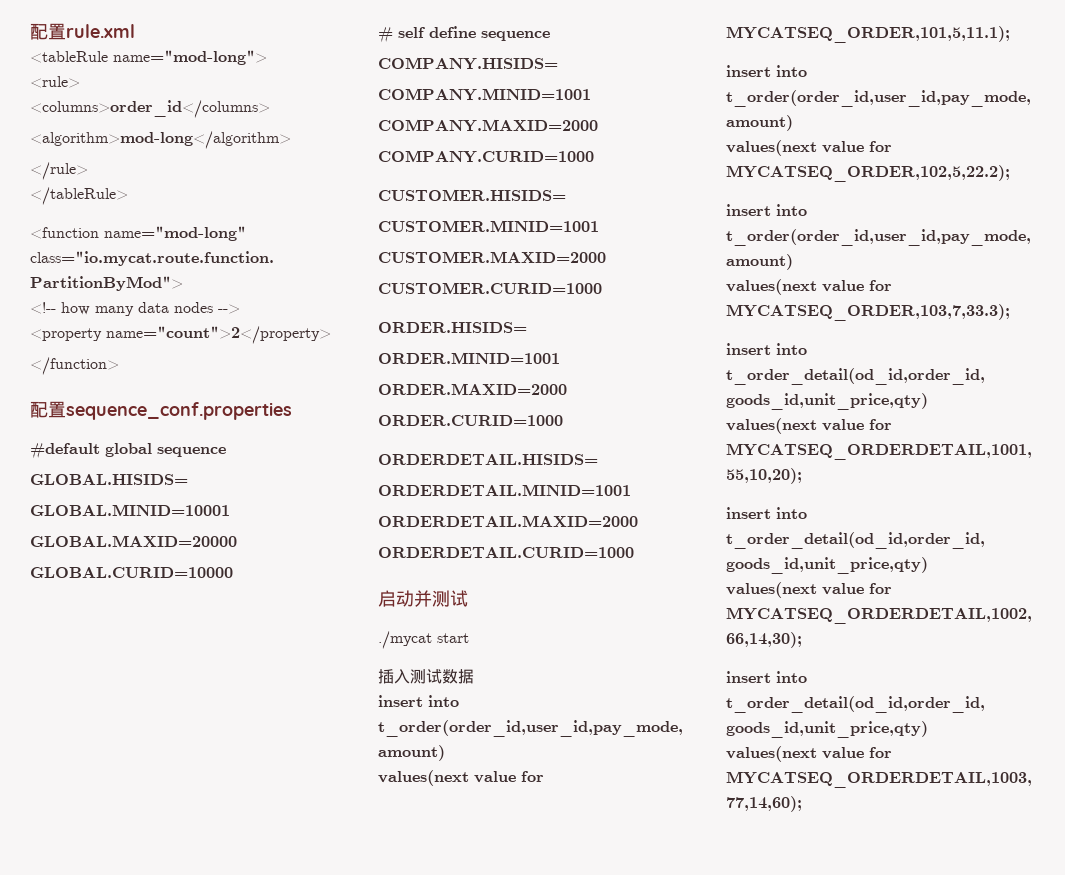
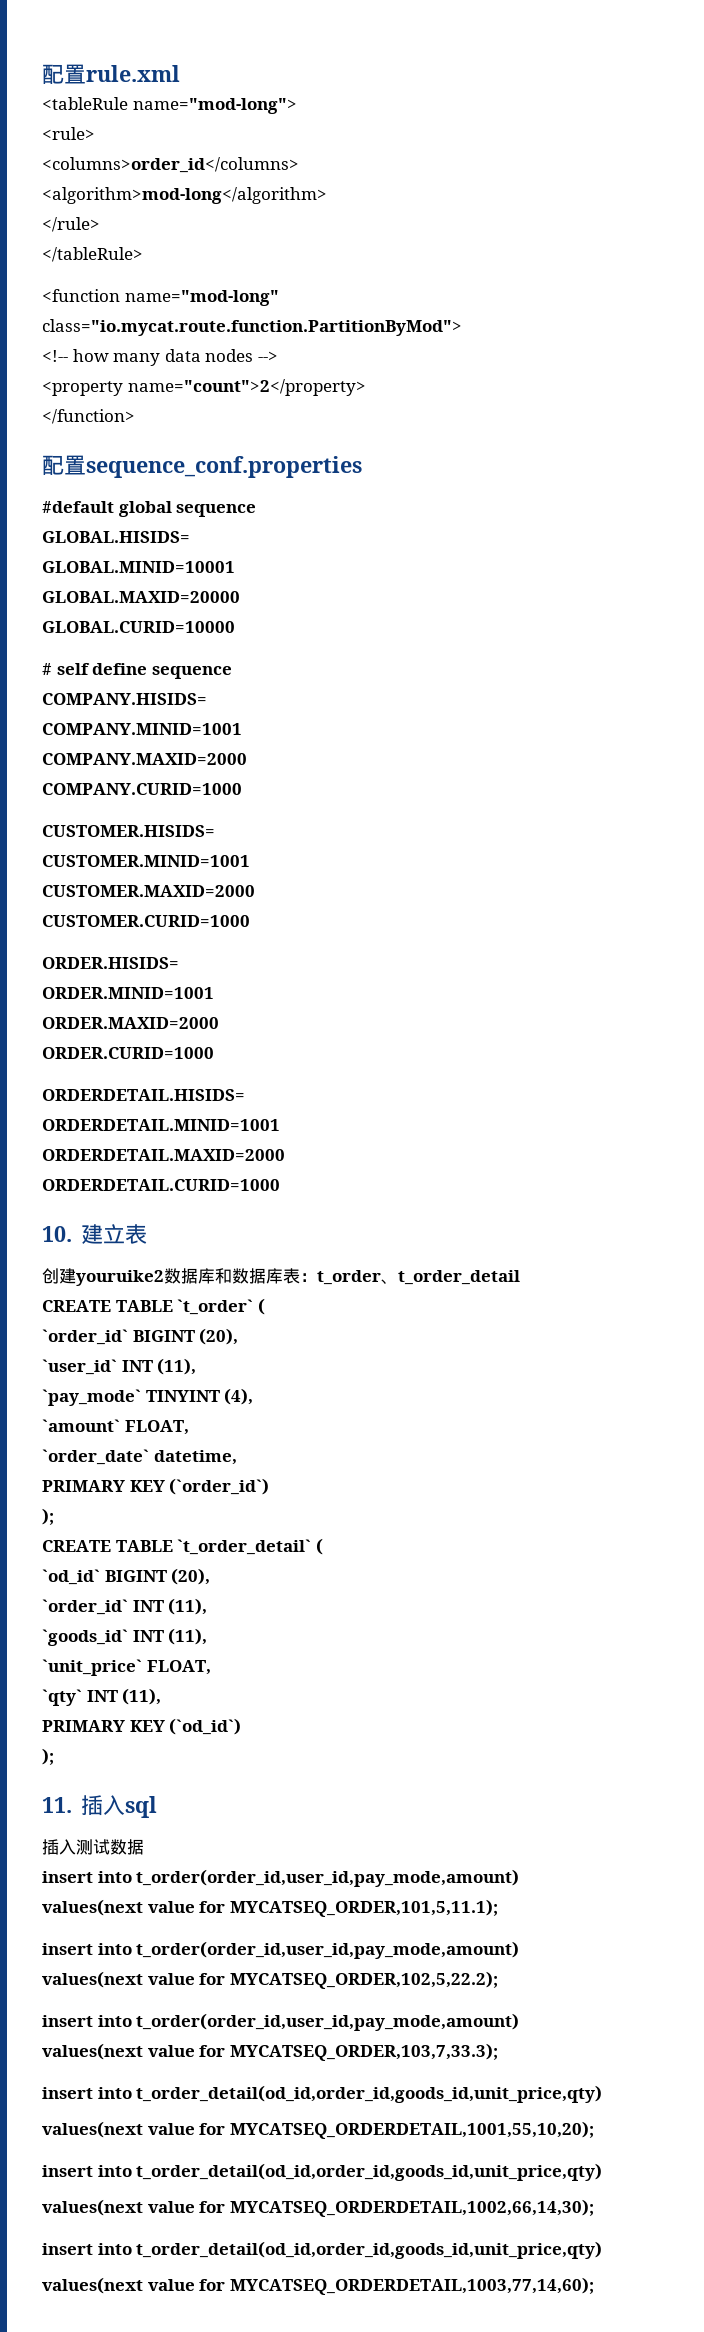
- 启动并测试
- ./mycat start
+ 10.建立表
+ 创建youruike2数据库和数据库表：t_order、t_order_detail
+ CREATE TABLE `t_order` (
+ `order_id` BIGINT (20),
+ `user_id` INT (11),
+ `pay_mode` TINYINT (4),
+ `amount` FLOAT,
+ `order_date` datetime,
+ PRIMARY KEY (`order_id`)
+ );
+ CREATE TABLE `t_order_detail` (
+ `od_id` BIGINT (20),
+ `order_id` INT (11),
+ `goods_id` INT (11),
+ `unit_price` FLOAT,
+ `qty` INT (11),
+ PRIMARY KEY (`od_id`)
+ );
+ 11.插入sql

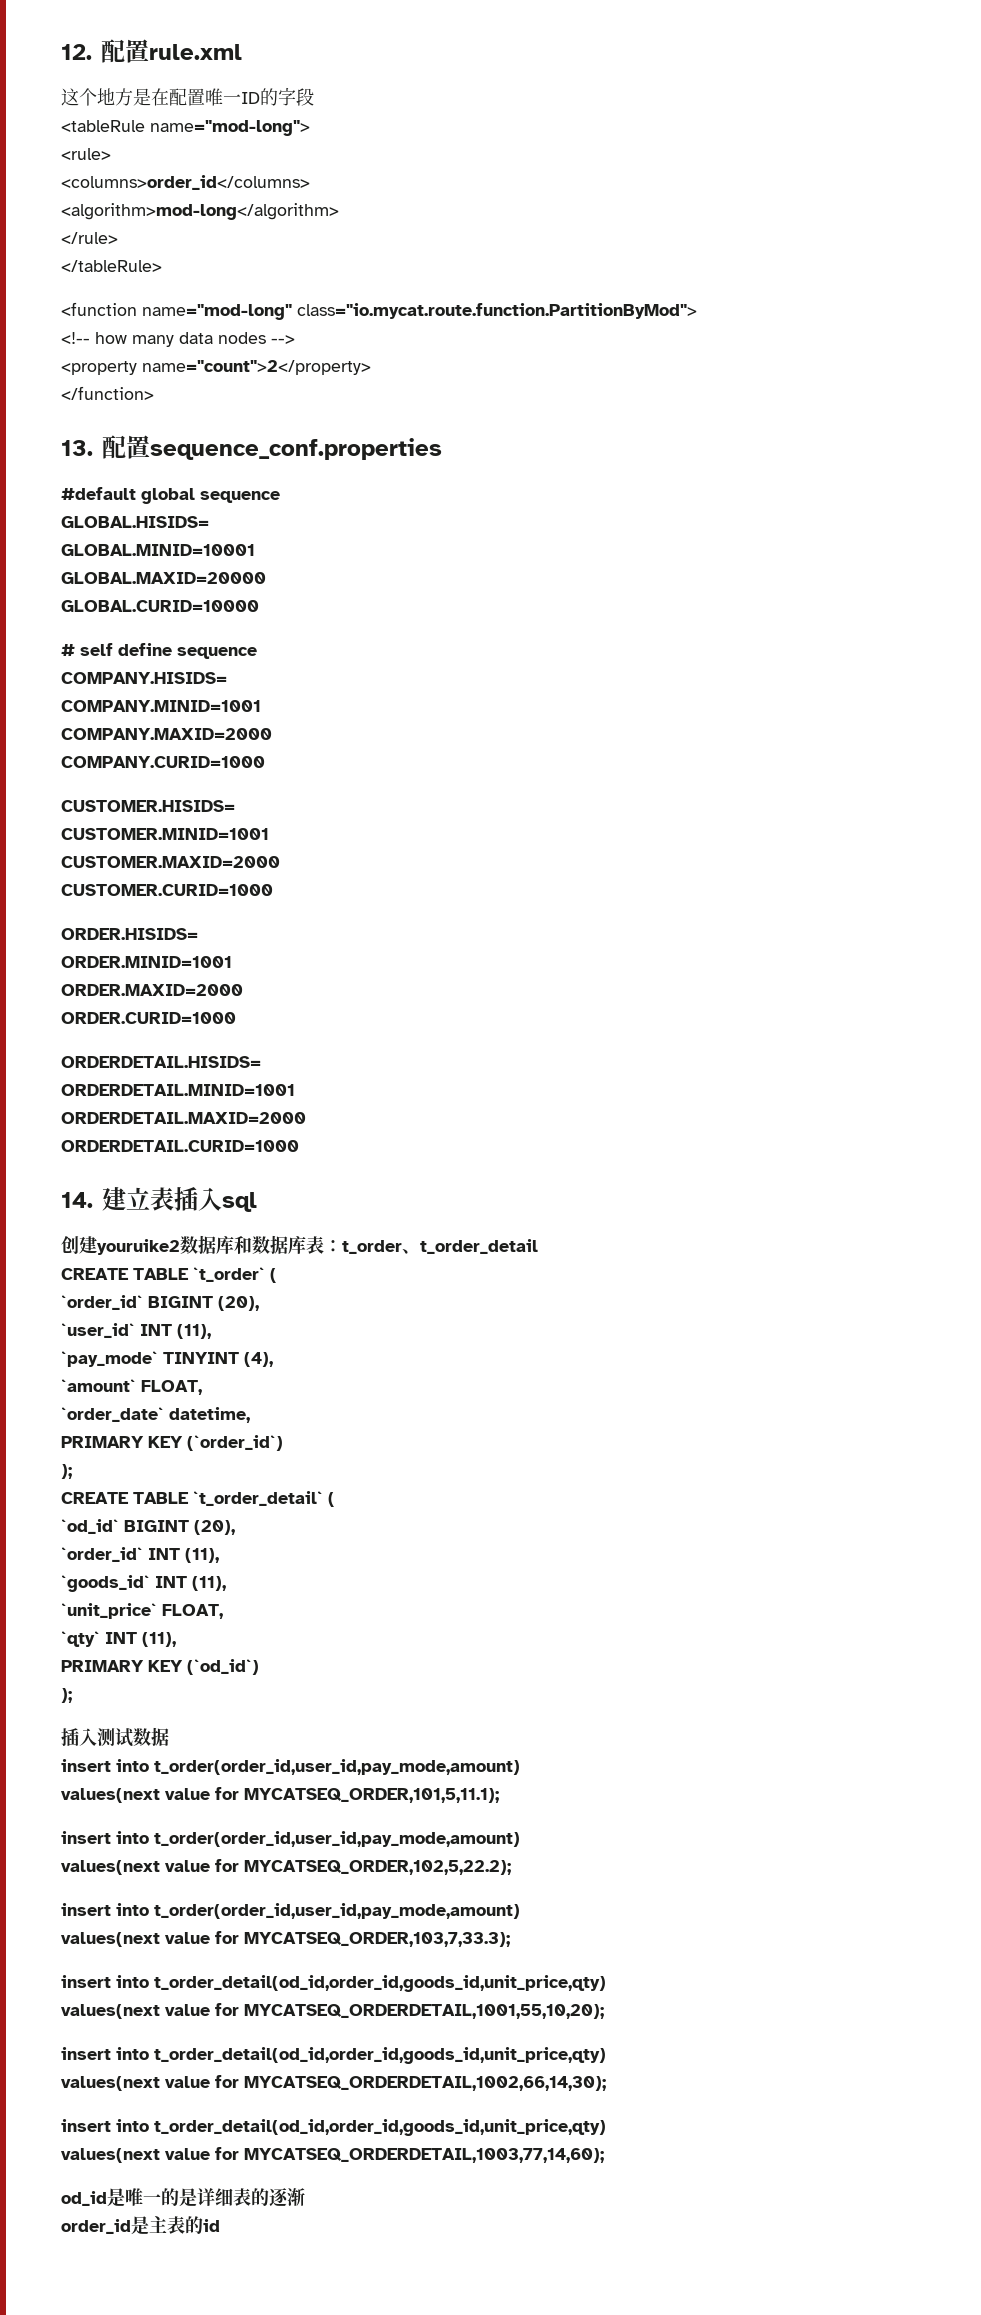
- 配置rule.xml
+ 12.配置rule.xml
+ 这个地方是在配置唯一ID的字段
- 配置sequence_conf.properties
+ 13.配置sequence_conf.properties
- 10.建立表
+ 14.建立表插入sql
- 11.插入sql
+ od_id是唯一的是详细表的逐渐
+ order_id是主表的id

